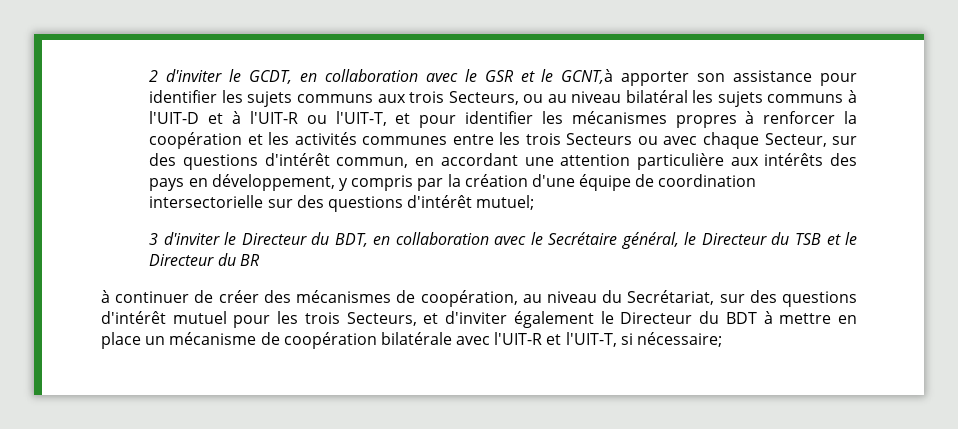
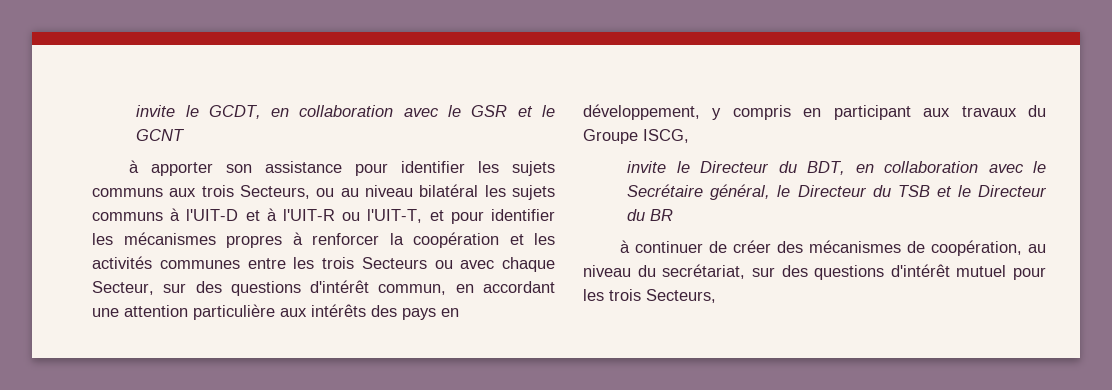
- 2 d'inviter le GCDT, en collaboration avec le GSR et le GCNT,à apporter son assistance pour identifier les sujets communs aux trois Secteurs, ou au niveau bilatéral les sujets communs à l'UIT-D et à l'UIT-R ou l'UIT-T, et pour identifier les mécanismes propres à renforcer la coopération et les activités communes entre les trois Secteurs ou avec chaque Secteur, sur des questions d'intérêt commun, en accordant une attention particulière aux intérêts des pays en développement, y compris par la création d'une équipe de coordination intersectorielle sur des questions d'intérêt mutuel;
- 3 d'inviter le Directeur du BDT, en collaboration avec le Secrétaire général, le Directeur du TSB et le Directeur du BR
+ invite le GCDT, en collaboration avec le GSR et le GCNT
+ à apporter son assistance pour identifier les sujets communs aux trois Secteurs, ou au niveau bilatéral les sujets communs à l'UIT-D et à l'UIT-R ou l'UIT-T, et pour identifier les mécanismes propres à renforcer la coopération et les activités communes entre les trois Secteurs ou avec chaque Secteur, sur des questions d'intérêt commun, en accordant une attention particulière aux intérêts des pays en développement, y compris en participant aux travaux du Groupe ISCG,
+ invite le Directeur du BDT, en collaboration avec le Secrétaire général, le Directeur du TSB et le Directeur du BR
- à continuer de créer des mécanismes de coopération, au niveau du Secrétariat, sur des questions d'intérêt mutuel pour les trois Secteurs, et d'inviter également le Directeur du BDT à mettre en place un mécanisme de coopération bilatérale avec l'UIT-R et l'UIT-T, si nécessaire;
+ à continuer de créer des mécanismes de coopération, au niveau du secrétariat, sur des questions d'intérêt mutuel pour les trois Secteurs,

